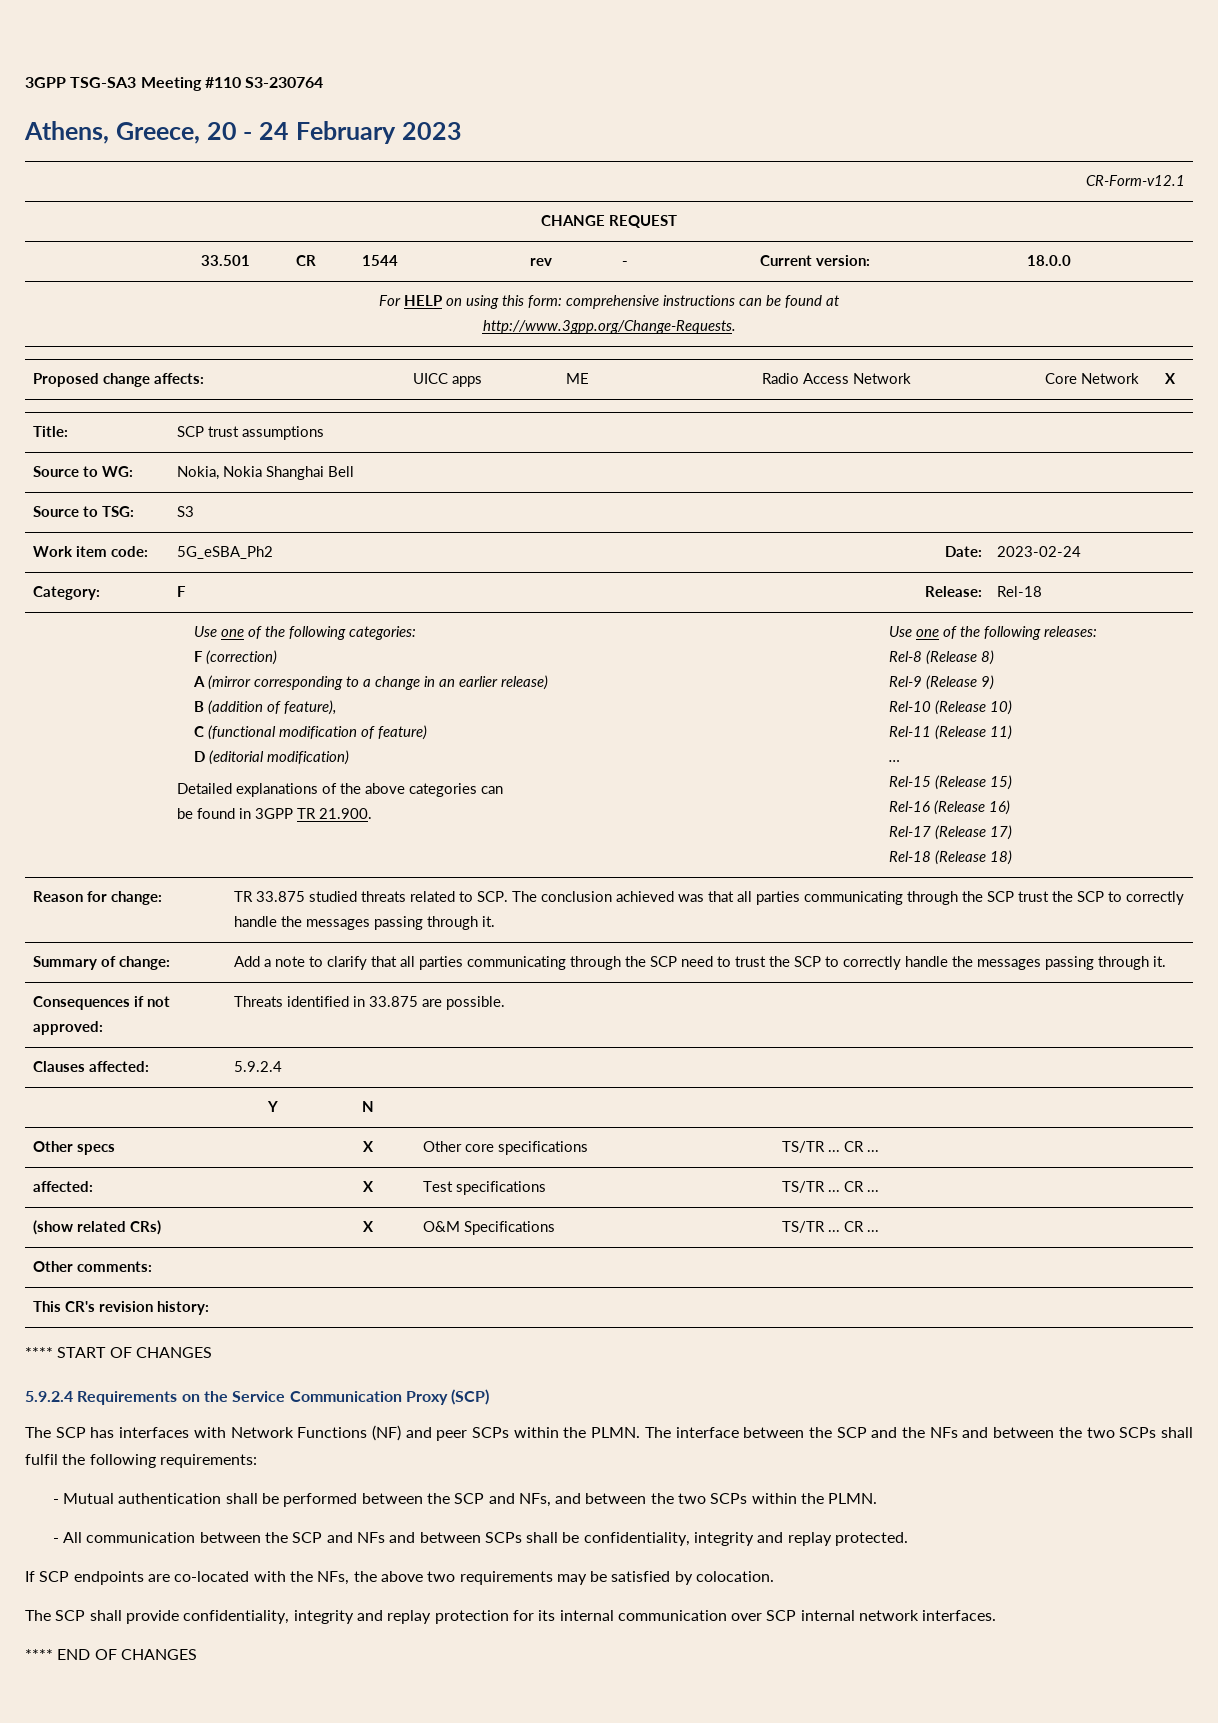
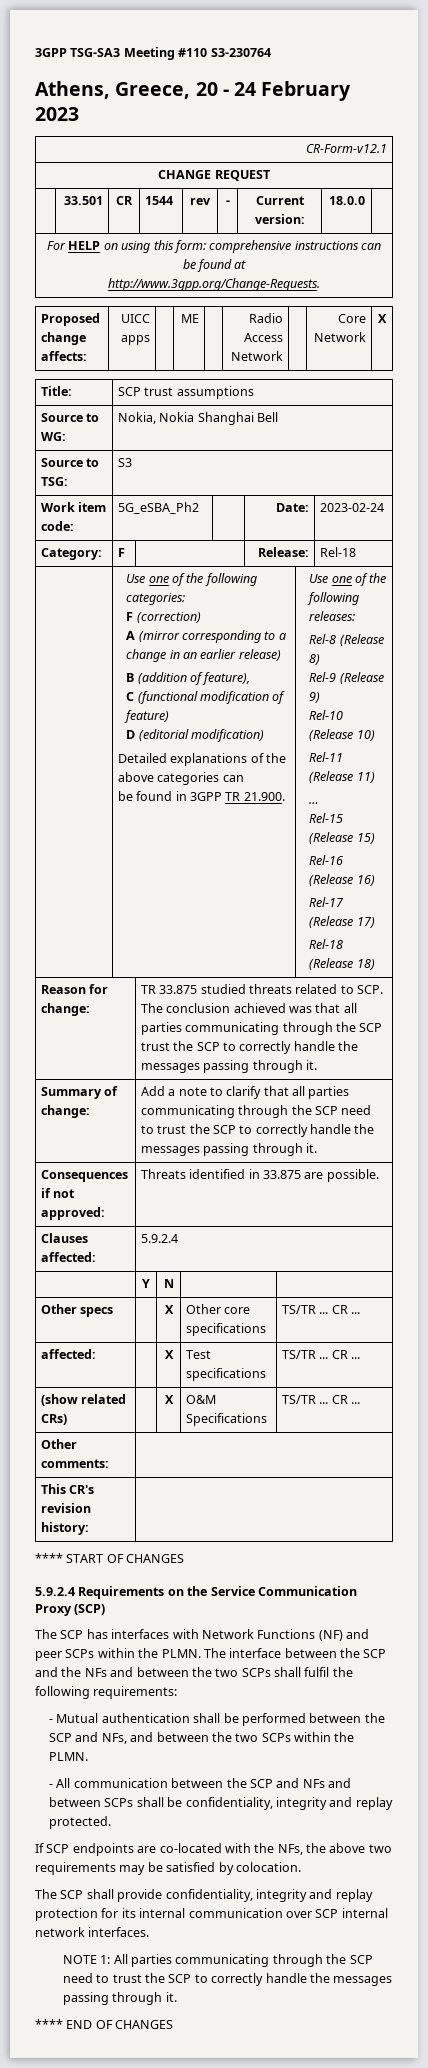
+ NOTE 1: All parties communicating through the SCP need to trust the SCP to correctly handle the messages passing through it.

